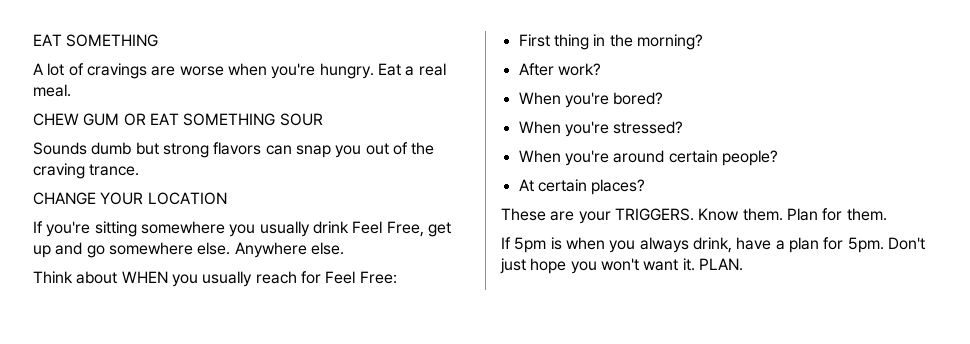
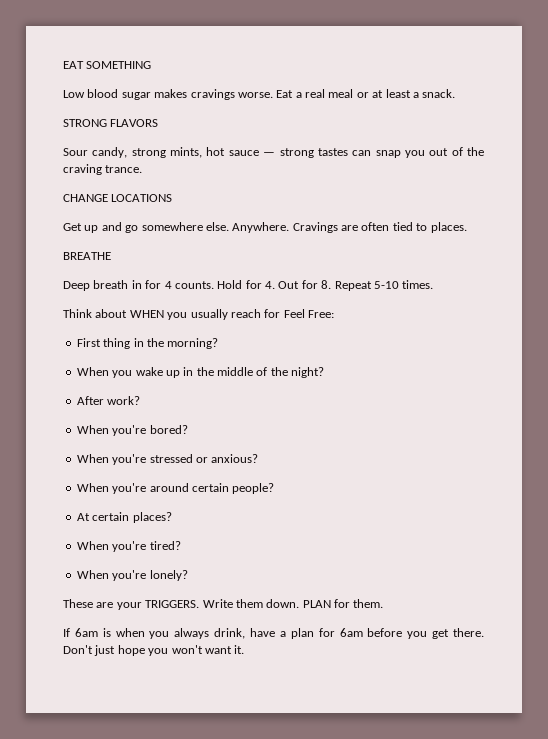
- A lot of cravings are worse when you're hungry. Eat a real meal.
- CHEW GUM OR EAT SOMETHING SOUR
- Sounds dumb but strong flavors can snap you out of the craving trance.
+ Low blood sugar makes cravings worse. Eat a real meal or at least a snack.
+ STRONG FLAVORS
+ Sour candy, strong mints, hot sauce — strong tastes can snap you out of the craving trance.
- CHANGE YOUR LOCATION
- If you're sitting somewhere you usually drink Feel Free, get up and go somewhere else.
+ CHANGE LOCATIONS
+ Get up and go somewhere else.
- Anywhere else.
+ Anywhere. Cravings are often tied to places.
+ BREATHE
+ Deep breath in for 4 counts. Hold for 4. Out for 8. Repeat 5-10 times.
+ When you wake up in the middle of the night?
- When you're stressed?
+ When you're stressed or anxious?
+ When you're tired?
+ When you're lonely?
- Know them. Plan for them.
+ Write them down. PLAN for them.
- If 5pm is when you always drink, have a plan for 5pm.
+ If 6am is when you always drink, have a plan for 6am before you get there.
- PLAN.

